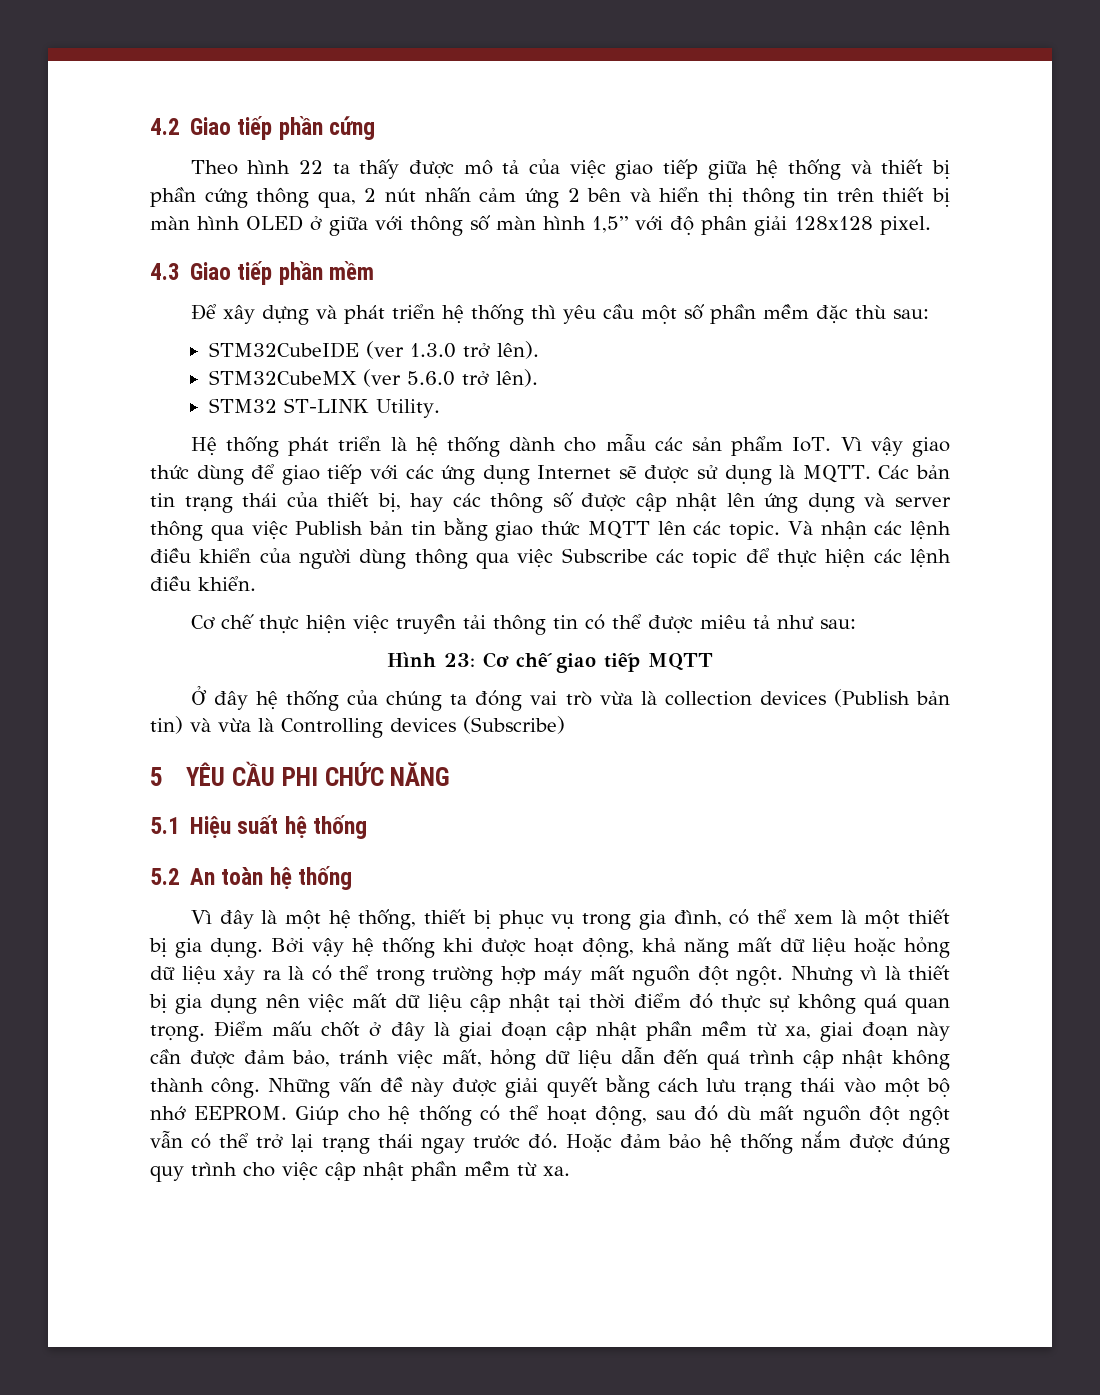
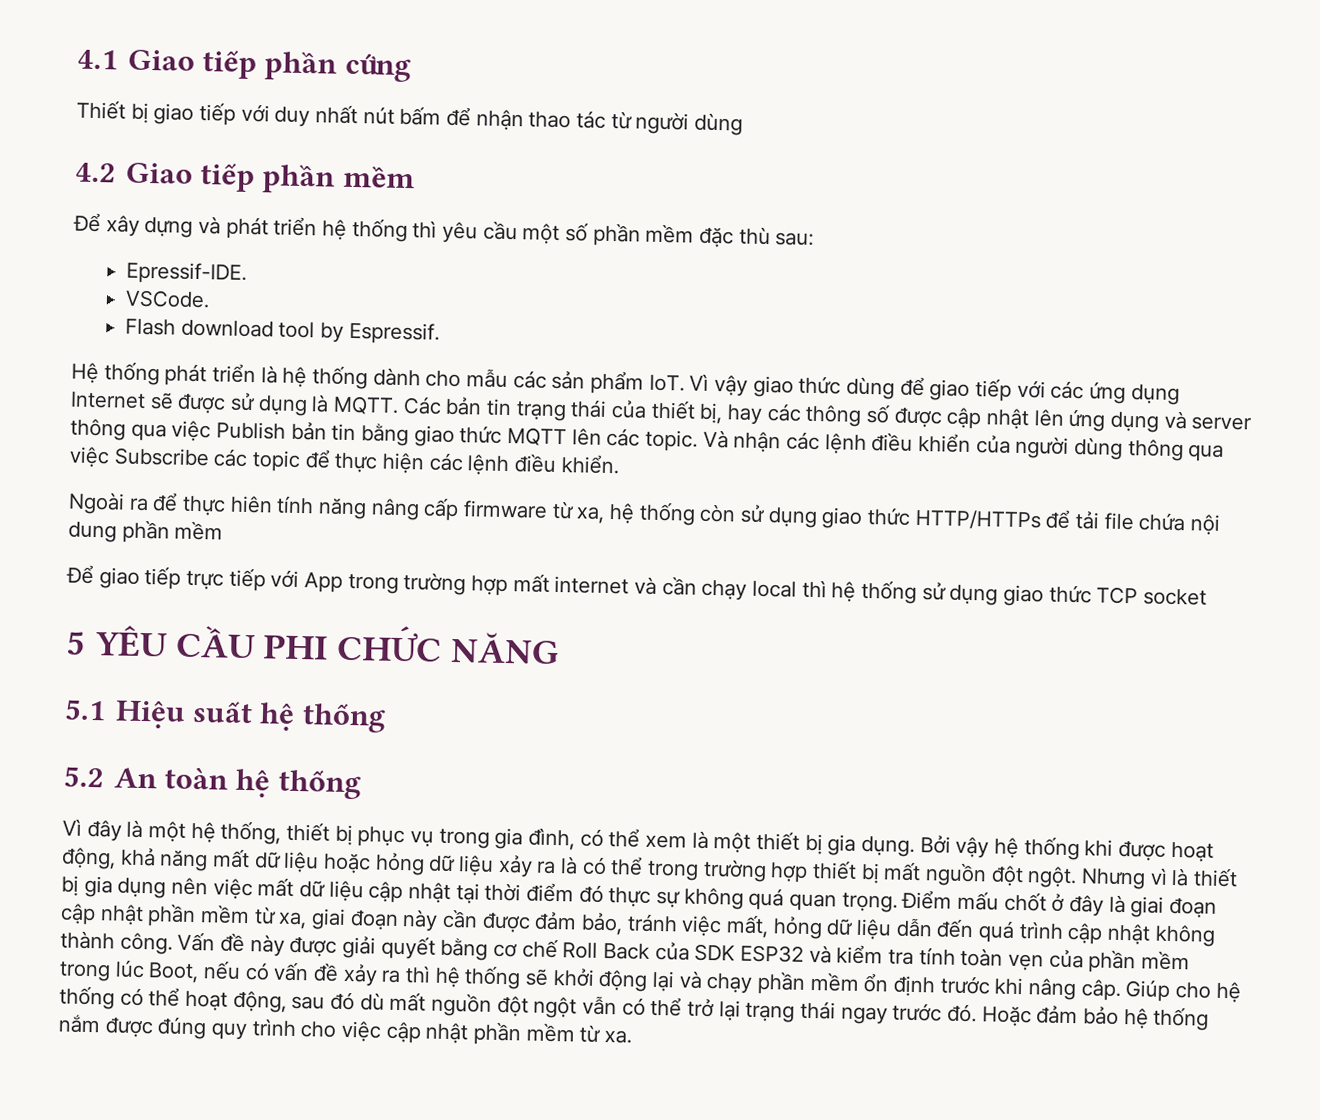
- 4.2 Giao tiếp phần cứng
+ 4.1 Giao tiếp phần cứng
- Theo hình 22 ta thấy được mô tả của việc giao tiếp giữa hệ thống và thiết bị phần cứng thông qua, 2 nút nhấn cảm ứng 2 bên và hiển thị thông tin trên thiết bị màn hình OLED ở giữa với thông số màn hình 1,5” với độ phân giải 128x128 pixel.
- 4.3 Giao tiếp phần mềm
+ Thiết bị giao tiếp với duy nhất nút bấm để nhận thao tác từ người dùng
+ 4.2 Giao tiếp phần mềm
- STM32CubeIDE (ver 1.3.0 trở lên).
- STM32CubeMX (ver 5.6.0 trở lên).
- STM32 ST-LINK Utility.
+ Epressif-IDE.
+ VSCode.
+ Flash download tool by Espressif.
- Cơ chế thực hiện việc truyền tải thông tin có thể được miêu tả như sau:
- Hình 23: Cơ chế giao tiếp MQTT
- Ở đây hệ thống của chúng ta đóng vai trò vừa là collection devices (Publish bản tin) và vừa là Controlling devices (Subscribe)
+ Ngoài ra để thực hiên tính năng nâng cấp firmware từ xa, hệ thống còn sử dụng giao thức HTTP/HTTPs để tải file chứa nội dung phần mềm
+ Để giao tiếp trực tiếp với App trong trường hợp mất internet và cần chạy local thì hệ thống sử dụng giao thức TCP socket
- Bởi vậy hệ thống khi được hoạt động, khả năng mất dữ liệu hoặc hỏng dữ liệu xảy ra là có thể trong trường hợp máy mất nguồn đột ngột.
+ Bởi vậy hệ thống khi được hoạt động, khả năng mất dữ liệu hoặc hỏng dữ liệu xảy ra là có thể trong trường hợp thiết bị mất nguồn đột ngột.
- Những vấn đề này được giải quyết bằng cách lưu trạng thái vào một bộ nhớ EEPROM.
+ Vấn đề này được giải quyết bằng cơ chế Roll Back của SDK ESP32 và kiểm tra tính toàn vẹn của phần mềm trong lúc Boot, nếu có vấn đề xảy ra thì hệ thống sẽ khởi động lại và chạy phần mềm ổn định trước khi nâng câp.

